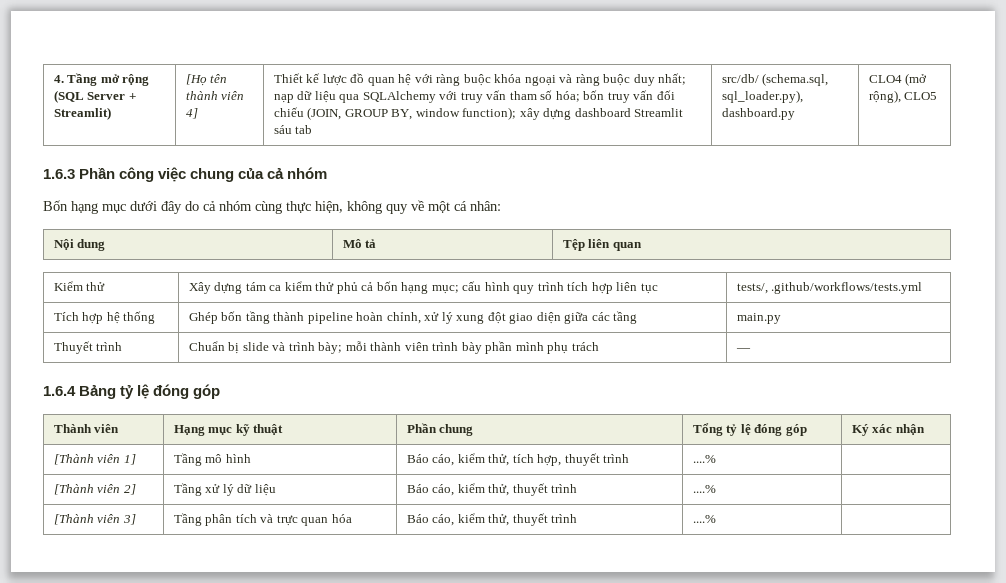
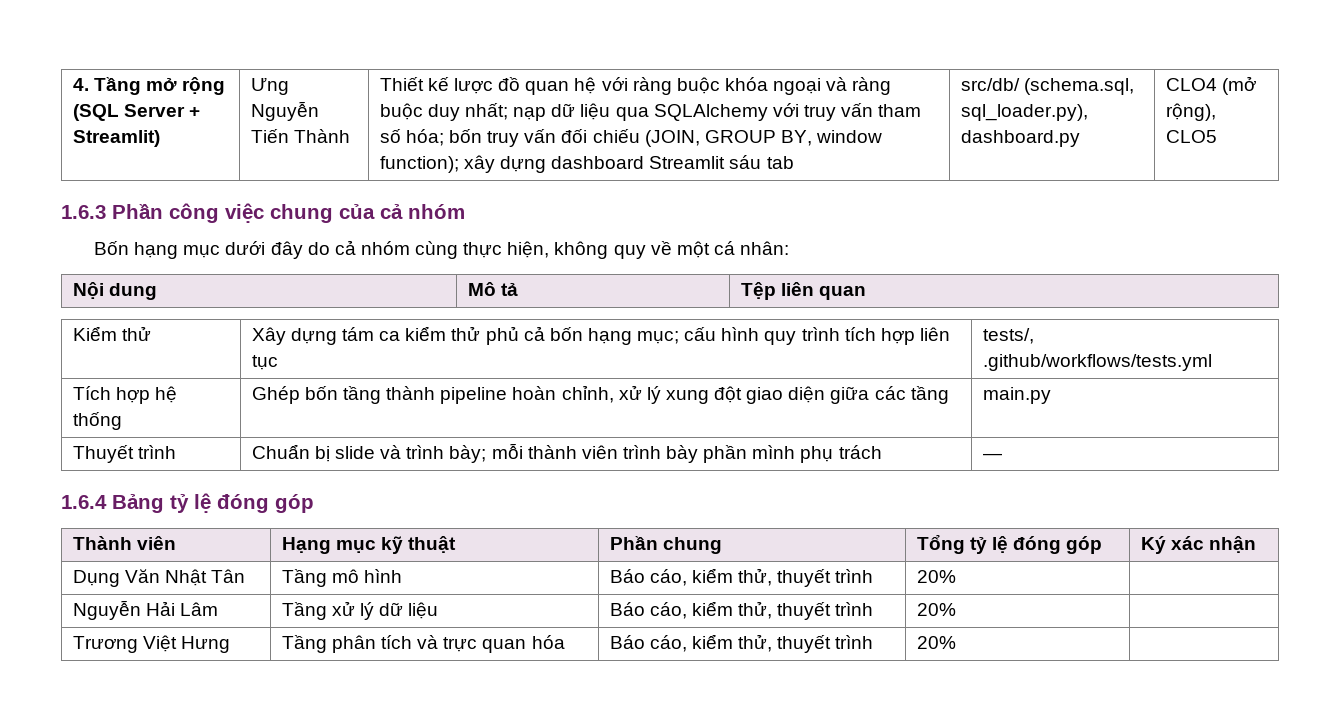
- [Họ tên thành viên 4]
+ Ưng Nguyễn Tiến Thành
- [Thành viên 1] | Tầng mô hình | Báo cáo, kiểm thử, tích hợp, thuyết trình | ....% |
- [Thành viên 2] | Tầng xử lý dữ liệu | Báo cáo, kiểm thử, thuyết trình | ....% |
- [Thành viên 3] | Tầng phân tích và trực quan hóa | Báo cáo, kiểm thử, thuyết trình | ....% |
+ Dụng Văn Nhật Tân | Tầng mô hình | Báo cáo, kiểm thử, thuyết trình | 20% |
+ Nguyễn Hải Lâm | Tầng xử lý dữ liệu | Báo cáo, kiểm thử, thuyết trình | 20% |
+ Trương Việt Hưng | Tầng phân tích và trực quan hóa | Báo cáo, kiểm thử, thuyết trình | 20% |

